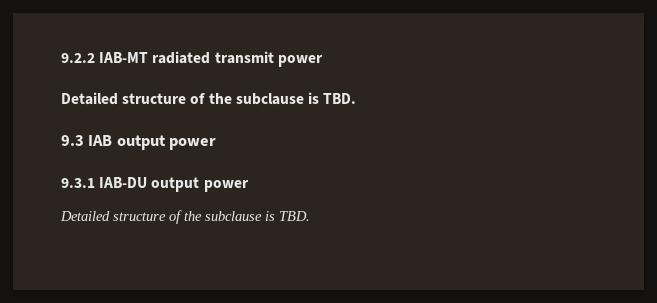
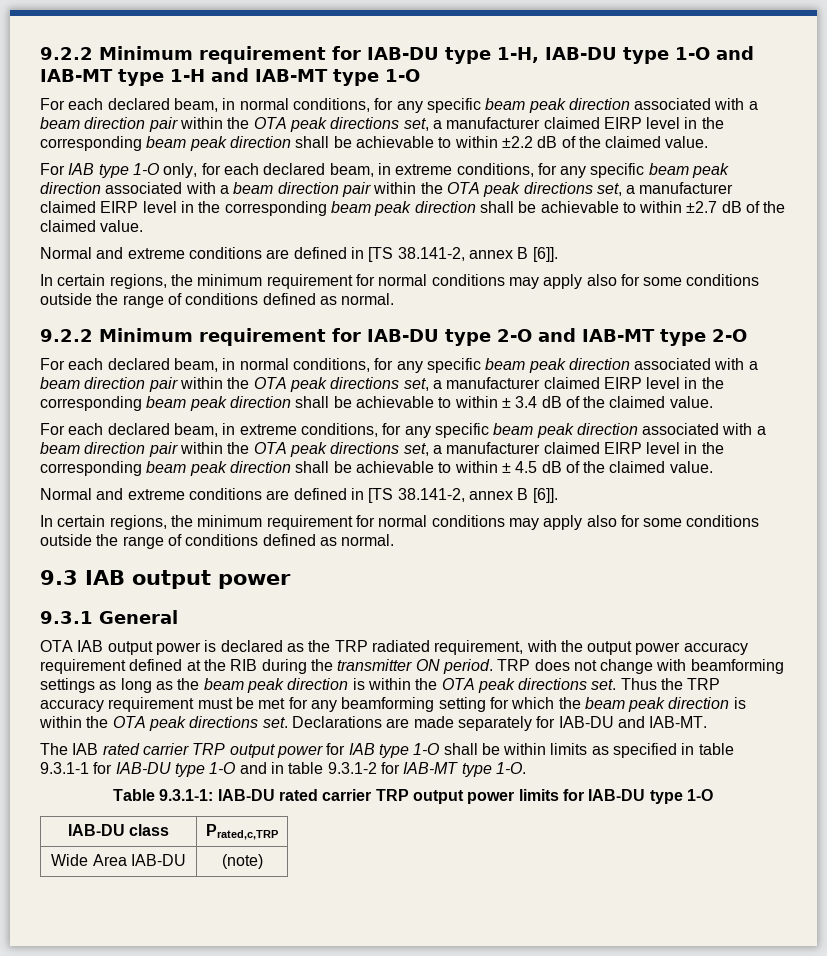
- 9.2.2 IAB-MT radiated transmit power
- Detailed structure of the subclause is TBD.
+ 9.2.2 Minimum requirement for IAB-DU type 1-H, IAB-DU type 1-O and IAB-MT type 1-H and IAB-MT type 1-O
+ For each declared beam, in normal conditions, for any specific beam peak direction associated with a beam direction pair within the OTA peak directions set, a manufacturer claimed EIRP level in the corresponding beam peak direction shall be achievable to within ±2.2 dB of the claimed value.
+ For IAB type 1-O only, for each declared beam, in extreme conditions, for any specific beam peak direction associated with a beam direction pair within the OTA peak directions set, a manufacturer claimed EIRP level in the corresponding beam peak direction shall be achievable to within ±2.7 dB of the claimed value.
+ Normal and extreme conditions are defined in [TS 38.141-2, annex B [6]].
+ In certain regions, the minimum requirement for normal conditions may apply also for some conditions outside the range of conditions defined as normal.
+ 9.2.2 Minimum requirement for IAB-DU type 2-O and IAB-MT type 2-O
+ For each declared beam, in normal conditions, for any specific beam peak direction associated with a beam direction pair within the OTA peak directions set, a manufacturer claimed EIRP level in the corresponding beam peak direction shall be achievable to within ± 3.4 dB of the claimed value.
+ For each declared beam, in extreme conditions, for any specific beam peak direction associated with a beam direction pair within the OTA peak directions set, a manufacturer claimed EIRP level in the corresponding beam peak direction shall be achievable to within ± 4.5 dB of the claimed value.
+ Normal and extreme conditions are defined in [TS 38.141-2, annex B [6]].
+ In certain regions, the minimum requirement for normal conditions may apply also for some conditions outside the range of conditions defined as normal.
- 9.3.1 IAB-DU output power
- Detailed structure of the subclause is TBD.
+ 9.3.1 General
+ OTA IAB output power is declared as the TRP radiated requirement, with the output power accuracy requirement defined at the RIB during the transmitter ON period. TRP does not change with beamforming settings as long as the beam peak direction is within the OTA peak directions set. Thus the TRP accuracy requirement must be met for any beamforming setting for which the beam peak direction is within the OTA peak directions set. Declarations are made separately for IAB-DU and IAB-MT.
+ The IAB rated carrier TRP output power for IAB type 1-O shall be within limits as specified in table 9.3.1-1 for IAB-DU type 1-O and in table 9.3.1-2 for IAB-MT type 1-O.
+ Table 9.3.1-1: IAB-DU rated carrier TRP output power limits for IAB-DU type 1-O
+ IAB-DU class | Prated,c,TRP
+ Wide Area IAB-DU | (note)

